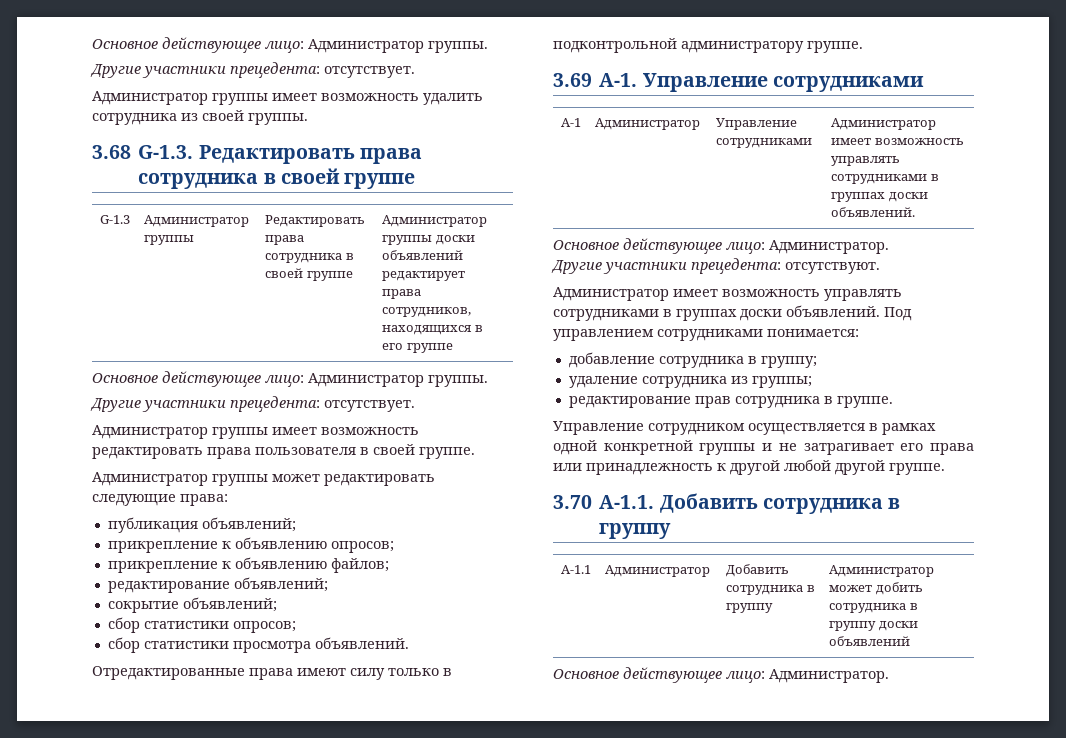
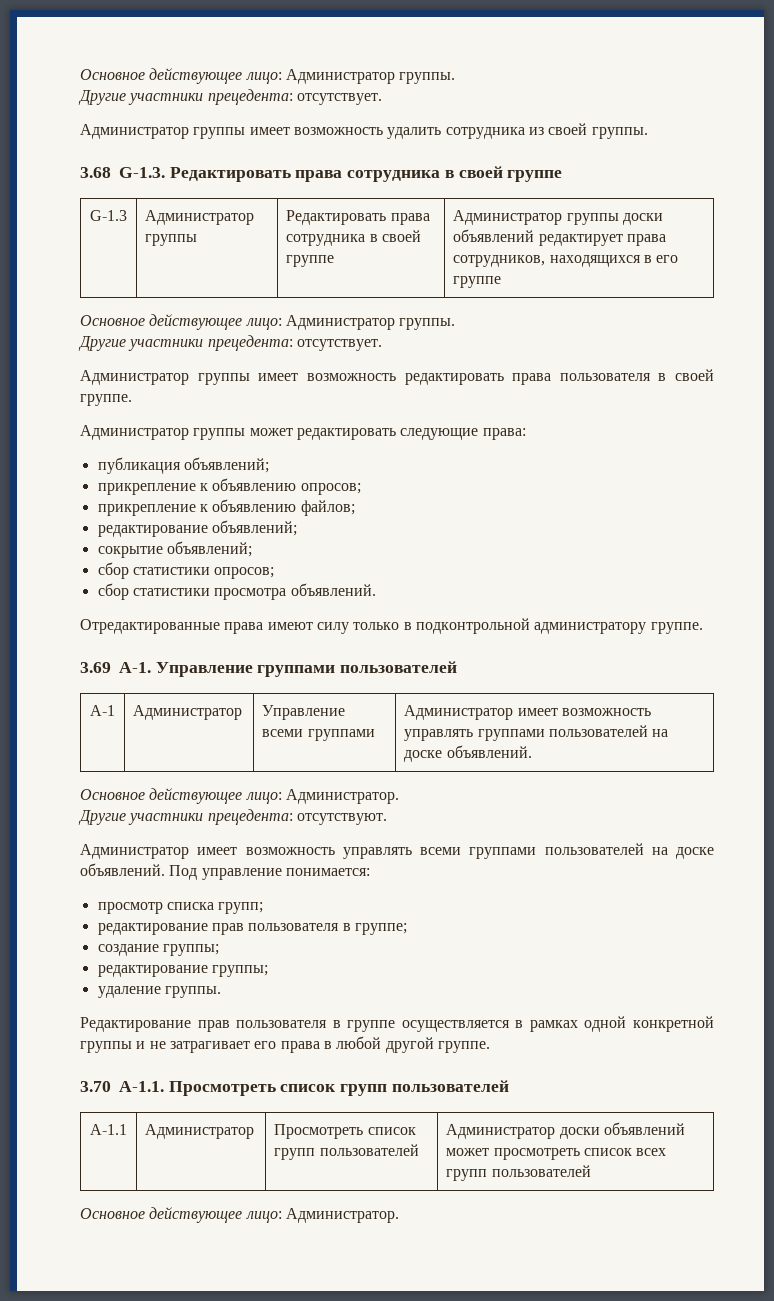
- 3.69 A-1. Управление сотрудниками
+ 3.69 A-1. Управление группами пользователей
- A-1 | Администратор | Управление сотрудниками | Администратор имеет возможность управлять сотрудниками в группах доски объявлений.
+ A-1 | Администратор | Управление всеми группами | Администратор имеет возможность управлять группами пользователей на доске объявлений.
- Администратор имеет возможность управлять сотрудниками в группах доски объявлений. Под управлением сотрудниками понимается:
- добавление сотрудника в группу;
- удаление сотрудника из группы;
- редактирование прав сотрудника в группе.
- Управление сотрудником осуществляется в рамках одной конкретной группы и не затрагивает его права или принадлежность к другой любой другой группе.
+ Администратор имеет возможность управлять всеми группами пользователей на доске объявлений. Под управление понимается:
+ просмотр списка групп;
+ редактирование прав пользователя в группе;
+ создание группы;
+ редактирование группы;
+ удаление группы.
+ Редактирование прав пользователя в группе осуществляется в рамках одной конкретной группы и не затрагивает его права в любой другой группе.
- 3.70 A-1.1. Добавить сотрудника в группу
- A-1.1 | Администратор | Добавить сотрудника в группу | Администратор может добить сотрудника в группу доски объявлений
+ 3.70 A-1.1. Просмотреть список групп пользователей
+ A-1.1 | Администратор | Просмотреть список групп пользователей | Администратор доски объявлений может просмотреть список всех групп пользователей

